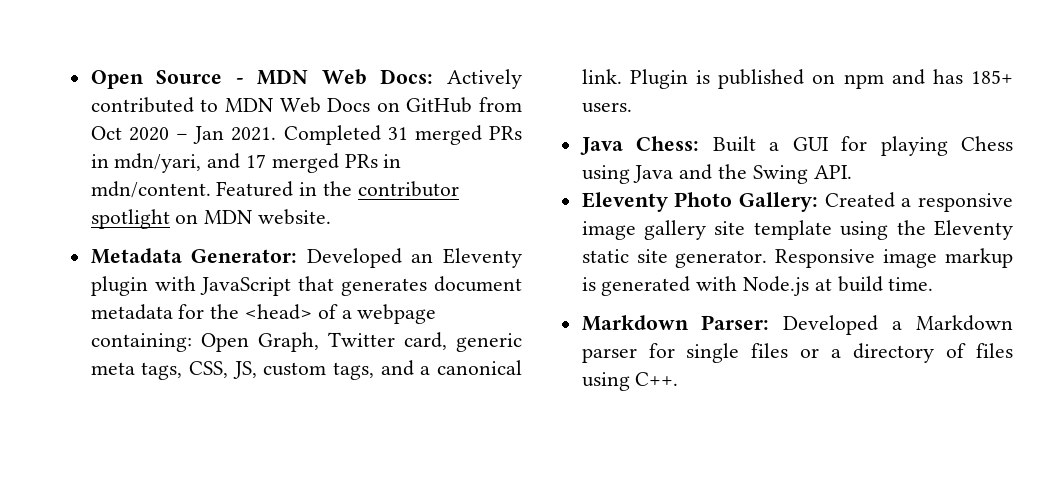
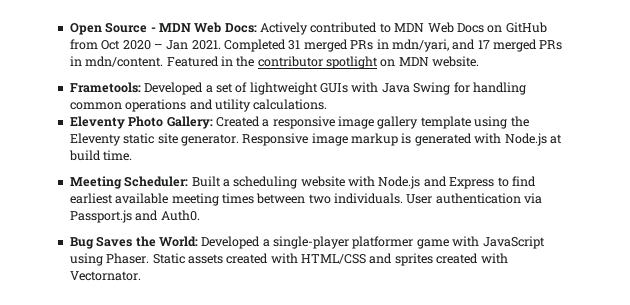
- Metadata Generator: Developed an Eleventy plugin with JavaScript that generates document metadata for the <head> of a webpage containing: Open Graph, Twitter card, generic meta tags, CSS, JS, custom tags, and a canonical link. Plugin is published on npm and has 185+ users.
- Java Chess: Built a GUI for playing Chess using Java and the Swing API.
+ Frametools: Developed a set of lightweight GUIs with Java Swing for handling common operations and utility calculations.
- Eleventy Photo Gallery: Created a responsive image gallery site template using the Eleventy static site generator.
+ Eleventy Photo Gallery: Created a responsive image gallery template using the Eleventy static site generator.
- Markdown Parser: Developed a Markdown parser for single files or a directory of files using C++.
+ Meeting Scheduler: Built a scheduling website with Node.js and Express to find earliest available meeting times between two individuals. User authentication via Passport.js and Auth0.
+ Bug Saves the World: Developed a single-player platformer game with JavaScript using Phaser. Static assets created with HTML/CSS and sprites created with Vectornator.

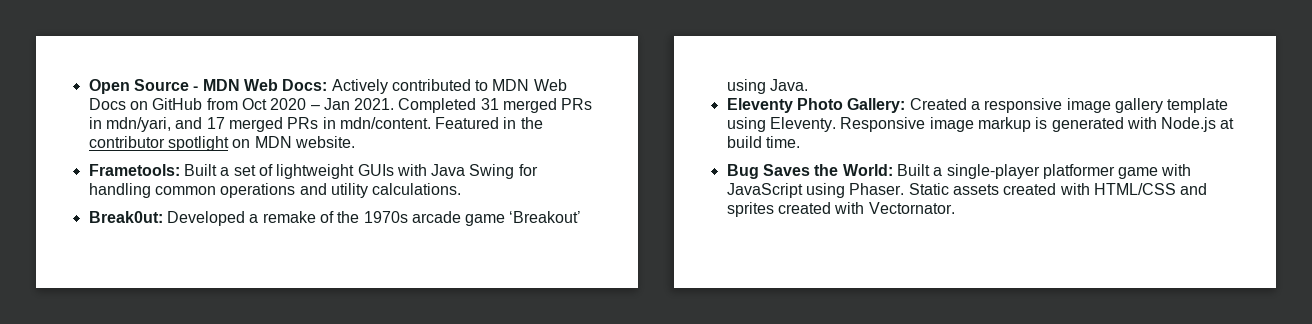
- Frametools: Developed a set of lightweight GUIs with Java Swing for handling common operations and utility calculations.
+ Frametools: Built a set of lightweight GUIs with Java Swing for handling common operations and utility calculations.
+ Break0ut: Developed a remake of the 1970s arcade game ‘Breakout’ using Java.
- Eleventy Photo Gallery: Created a responsive image gallery template using the Eleventy static site generator.
+ Eleventy Photo Gallery: Created a responsive image gallery template using Eleventy.
- Meeting Scheduler: Built a scheduling website with Node.js and Express to find earliest available meeting times between two individuals. User authentication via Passport.js and Auth0.
- Bug Saves the World: Developed a single-player platformer game with JavaScript using Phaser.
+ Bug Saves the World: Built a single-player platformer game with JavaScript using Phaser.

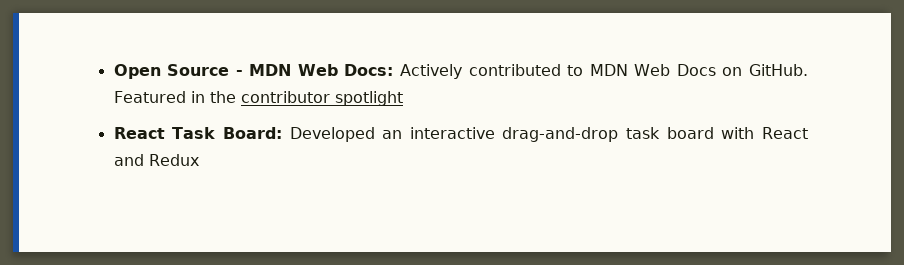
- Open Source - MDN Web Docs: Actively contributed to MDN Web Docs on GitHub from Oct 2020 – Jan 2021. Completed 31 merged PRs in mdn/yari, and 17 merged PRs in mdn/content.
+ Open Source - MDN Web Docs: Actively contributed to MDN Web Docs on GitHub.
- Featured in the contributor spotlight on MDN website.
- Frametools: Built a set of lightweight GUIs with Java Swing for handling common operations and utility calculations.
- Break0ut: Developed a remake of the 1970s arcade game ‘Breakout’ using Java.
- Eleventy Photo Gallery: Created a responsive image gallery template using Eleventy. Responsive image markup is generated with Node.js at build time.
- Bug Saves the World: Built a single-player platformer game with JavaScript using Phaser. Static assets created with HTML/CSS and sprites created with Vectornator.
+ Featured in the contributor spotlight
+ React Task Board: Developed an interactive drag-and-drop task board with React and Redux

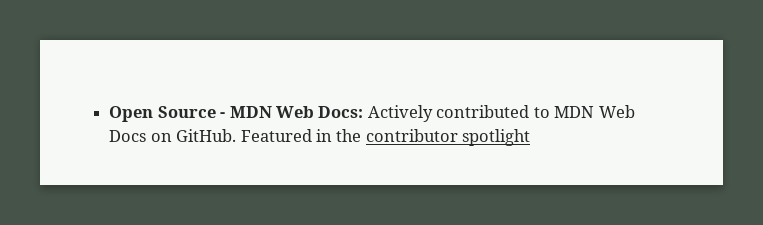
- React Task Board: Developed an interactive drag-and-drop task board with React and Redux

